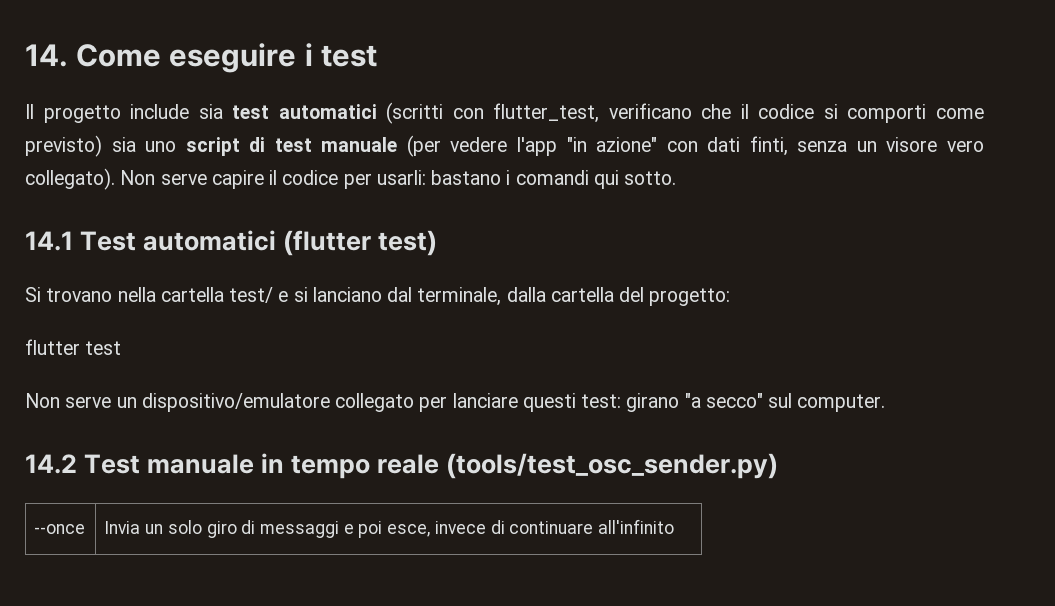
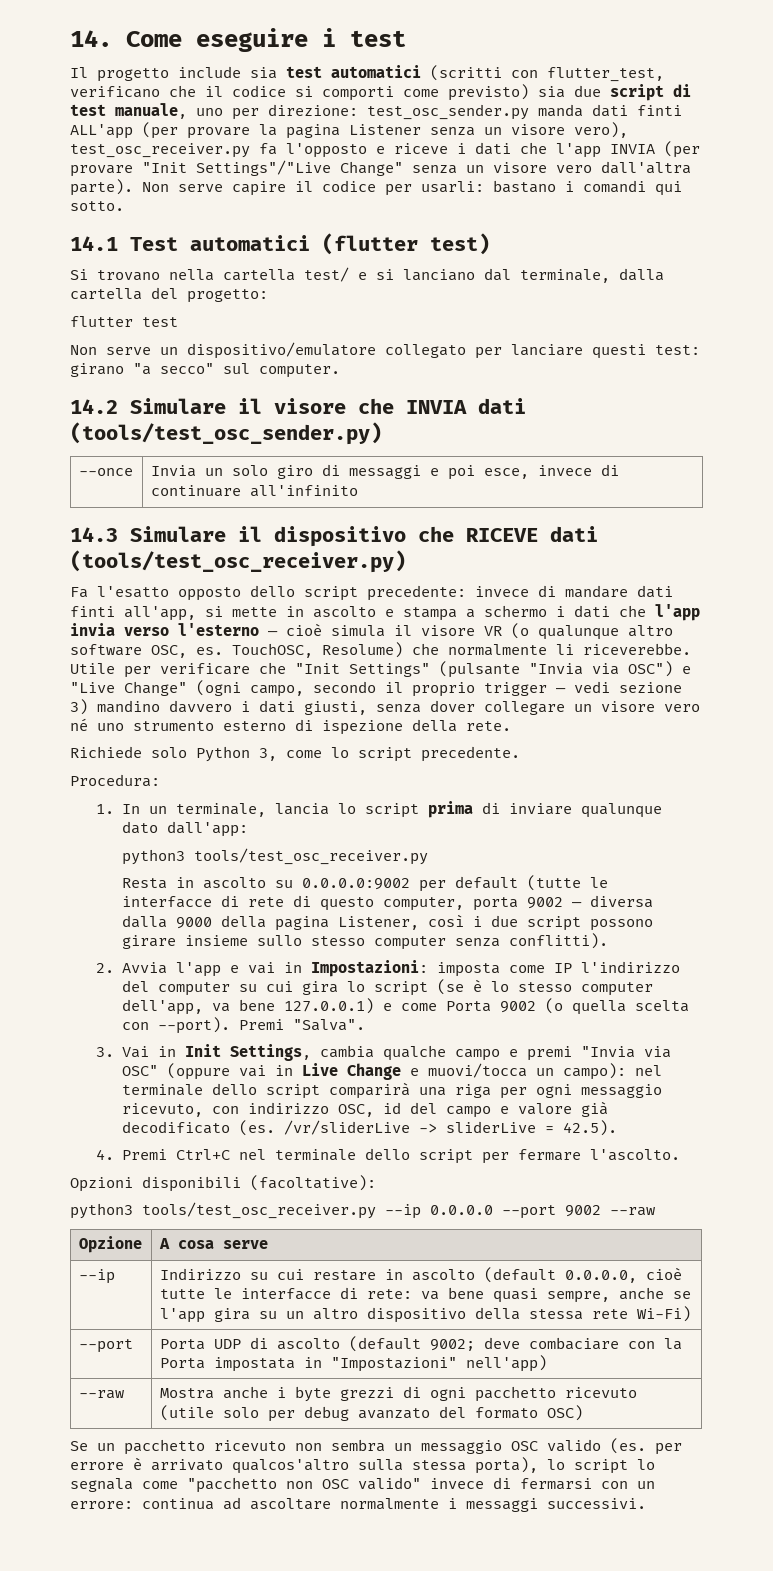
- Il progetto include sia test automatici (scritti con flutter_test, verificano che il codice si comporti come previsto) sia uno script di test manuale (per vedere l'app "in azione" con dati finti, senza un visore vero collegato).
+ Il progetto include sia test automatici (scritti con flutter_test, verificano che il codice si comporti come previsto) sia due script di test manuale, uno per direzione: test_osc_sender.py manda dati finti ALL'app (per provare la pagina Listener senza un visore vero), test_osc_receiver.py fa l'opposto e riceve i dati che l'app INVIA (per provare "Init Settings"/"Live Change" senza un visore vero dall'altra parte).
- 14.2 Test manuale in tempo reale (tools/test_osc_sender.py)
+ 14.2 Simulare il visore che INVIA dati (tools/test_osc_sender.py)
+ 14.3 Simulare il dispositivo che RICEVE dati (tools/test_osc_receiver.py)
+ Fa l'esatto opposto dello script precedente: invece di mandare dati finti all'app, si mette in ascolto e stampa a schermo i dati che l'app invia verso l'esterno — cioè simula il visore VR (o qualunque altro software OSC, es. TouchOSC, Resolume) che normalmente li riceverebbe. Utile per verificare che "Init Settings" (pulsante "Invia via OSC") e "Live Change" (ogni campo, secondo il proprio trigger — vedi sezione 3) mandino davvero i dati giusti, senza dover collegare un visore vero né uno strumento esterno di ispezione della rete.
+ Richiede solo Python 3, come lo script precedente.
+ Procedura:
+ 1. In un terminale, lancia lo script prima di inviare qualunque dato dall'app:
+ python3 tools/test_osc_receiver.py
+ Resta in ascolto su 0.0.0.0:9002 per default (tutte le interfacce di rete di questo computer, porta 9002 — diversa dalla 9000 della pagina Listener, così i due script possono girare insieme sullo stesso computer senza conflitti).
+ 2. Avvia l'app e vai in Impostazioni: imposta come IP l'indirizzo del computer su cui gira lo script (se è lo stesso computer dell'app, va bene 127.0.0.1) e come Porta 9002 (o quella scelta con --port). Premi "Salva".
+ 3. Vai in Init Settings, cambia qualche campo e premi "Invia via OSC" (oppure vai in Live Change e muovi/tocca un campo): nel terminale dello script comparirà una riga per ogni messaggio ricevuto, con indirizzo OSC, id del campo e valore già decodificato (es. /vr/sliderLive -> sliderLive = 42.5).
+ 4. Premi Ctrl+C nel terminale dello script per fermare l'ascolto.
+ Opzioni disponibili (facoltative):
+ python3 tools/test_osc_receiver.py --ip 0.0.0.0 --port 9002 --raw
+ Opzione | A cosa serve
+ --ip | Indirizzo su cui restare in ascolto (default 0.0.0.0, cioè tutte le interfacce di rete: va bene quasi sempre, anche se l'app gira su un altro dispositivo della stessa rete Wi-Fi)
+ --port | Porta UDP di ascolto (default 9002; deve combaciare con la Porta impostata in "Impostazioni" nell'app)
+ --raw | Mostra anche i byte grezzi di ogni pacchetto ricevuto (utile solo per debug avanzato del formato OSC)
+ Se un pacchetto ricevuto non sembra un messaggio OSC valido (es. per errore è arrivato qualcos'altro sulla stessa porta), lo script lo segnala come "pacchetto non OSC valido" invece di fermarsi con un errore: continua ad ascoltare normalmente i messaggi successivi.

